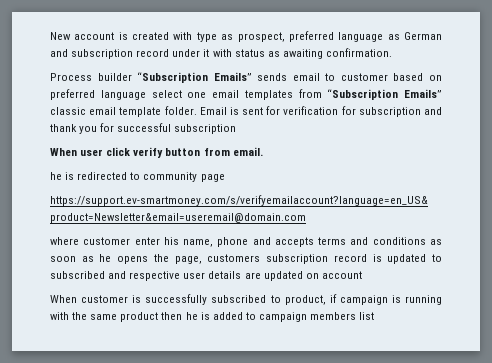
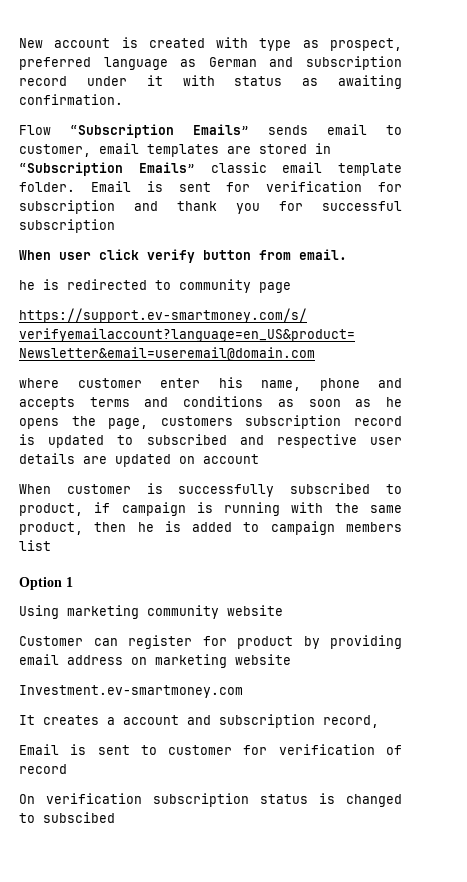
- Process builder “Subscription Emails” sends email to customer based on preferred language select one email templates from “Subscription Emails” classic email template folder.
+ Flow “Subscription Emails” sends email to customer, email templates are stored in “Subscription Emails” classic email template folder.
- When customer is successfully subscribed to product, if campaign is running with the same product then he is added to campaign members list
+ When customer is successfully subscribed to product, if campaign is running with the same product, then he is added to campaign members list
+ Option 1
+ Using marketing community website
+ Customer can register for product by providing email address on marketing website
+ Investment.ev-smartmoney.com
+ It creates a account and subscription record,
+ Email is sent to customer for verification of record
+ On verification subscription status is changed to subscibed

